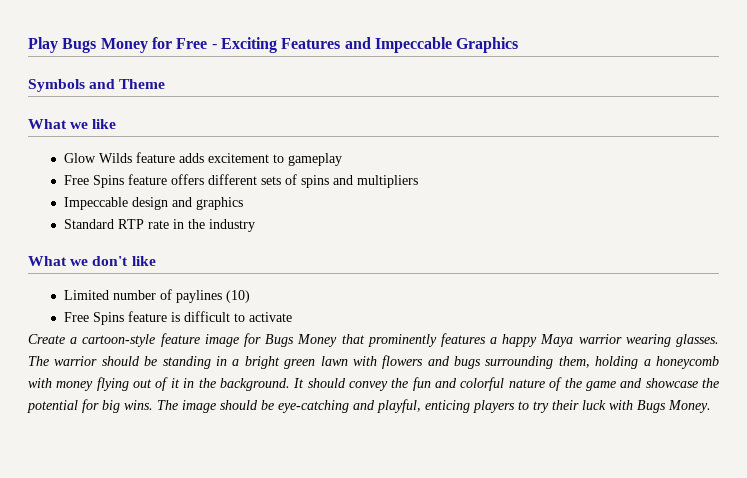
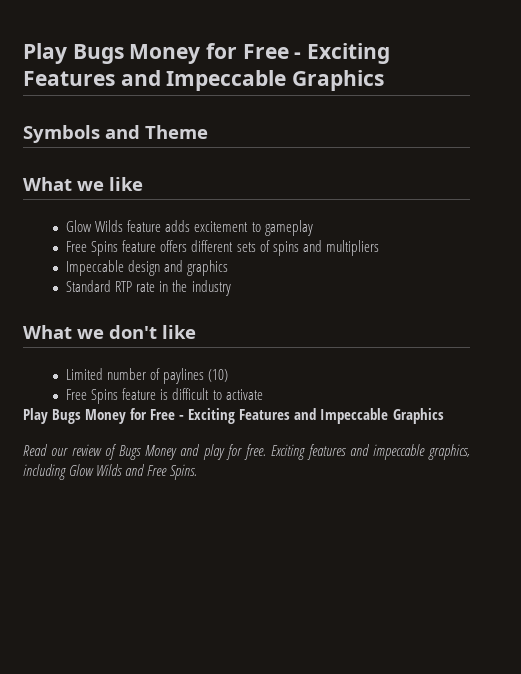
  Free Spins feature is difficult to activate
- Create a cartoon-style feature image for Bugs Money that prominently features a happy Maya warrior wearing glasses. The warrior should be standing in a bright green lawn with flowers and bugs surrounding them, holding a honeycomb with money flying out of it in the background. It should convey the fun and colorful nature of the game and showcase the potential for big wins. The image should be eye-catching and playful, enticing players to try their luck with Bugs Money.
+ Play Bugs Money for Free - Exciting Features and Impeccable Graphics
+ Read our review of Bugs Money and play for free. Exciting features and impeccable graphics, including Glow Wilds and Free Spins.

